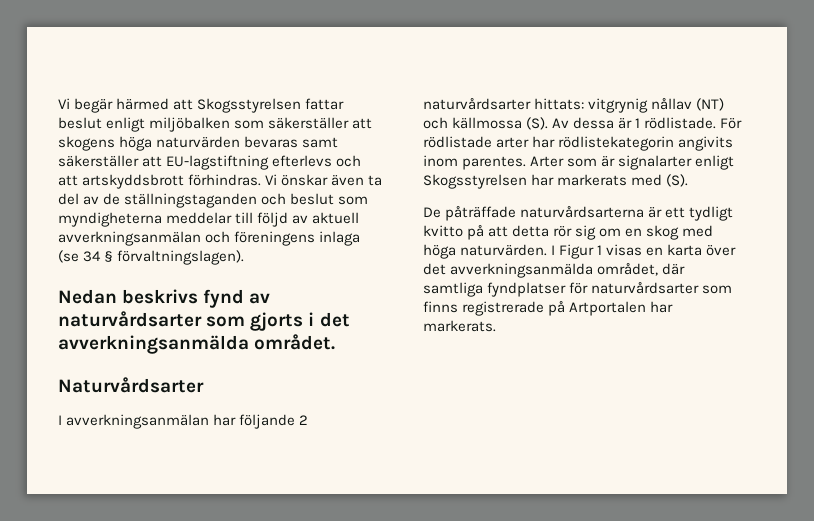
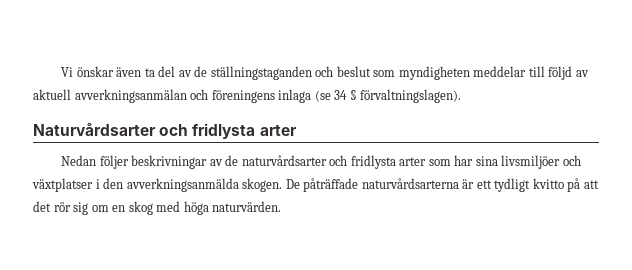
- Vi begär härmed att Skogsstyrelsen fattar beslut enligt miljöbalken som säkerställer att skogens höga naturvärden bevaras samt säkerställer att EU-lagstiftning efterlevs och att artskyddsbrott förhindras. Vi önskar även ta del av de ställningstaganden och beslut som myndigheterna meddelar till följd av aktuell avverkningsanmälan och föreningens inlaga (se 34 § förvaltningslagen).
+ Vi önskar även ta del av de ställningstaganden och beslut som myndigheten meddelar till följd av aktuell avverkningsanmälan och föreningens inlaga (se 34 § förvaltningslagen).
- Nedan beskrivs fynd av naturvårdsarter som gjorts i det avverkningsanmälda området.
- Naturvårdsarter
- I avverkningsanmälan har följande 2 naturvårdsarter hittats: vitgrynig nållav (NT) och källmossa (S). Av dessa är 1 rödlistade. För rödlistade arter har rödlistekategorin angivits inom parentes. Arter som är signalarter enligt Skogsstyrelsen har markerats med (S).
- De påträffade naturvårdsarterna är ett tydligt kvitto på att detta rör sig om en skog med höga naturvärden. I Figur 1 visas en karta över det avverkningsanmälda området, där samtliga fyndplatser för naturvårdsarter som finns registrerade på Artportalen har markerats.
+ Naturvårdsarter och fridlysta arter
+ Nedan följer beskrivningar av de naturvårdsarter och fridlysta arter som har sina livsmiljöer och växtplatser i den avverkningsanmälda skogen. De påträffade naturvårdsarterna är ett tydligt kvitto på att det rör sig om en skog med höga naturvärden.

